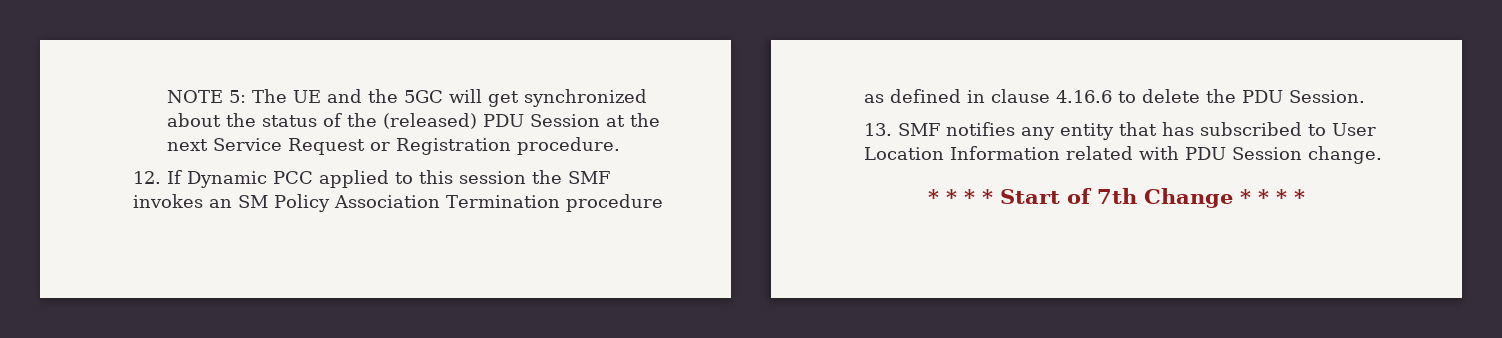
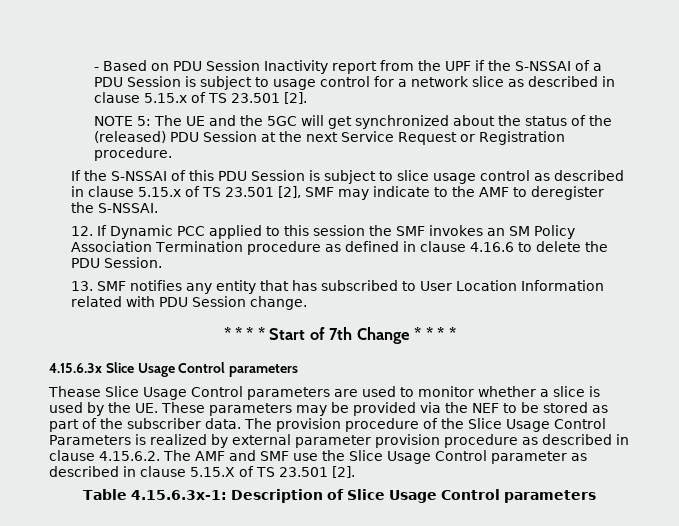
+ - Based on PDU Session Inactivity report from the UPF if the S-NSSAI of a PDU Session is subject to usage control for a network slice as described in clause 5.15.x of TS 23.501 [2].
+ If the S-NSSAI of this PDU Session is subject to slice usage control as described in clause 5.15.x of TS 23.501 [2], SMF may indicate to the AMF to deregister the S-NSSAI.
+ 4.15.6.3x Slice Usage Control parameters
+ Thease Slice Usage Control parameters are used to monitor whether a slice is used by the UE. These parameters may be provided via the NEF to be stored as part of the subscriber data. The provision procedure of the Slice Usage Control Parameters is realized by external parameter provision procedure as described in clause 4.15.6.2. The AMF and SMF use the Slice Usage Control parameter as described in clause 5.15.X of TS 23.501 [2].
+ Table 4.15.6.3x-1: Description of Slice Usage Control parameters

